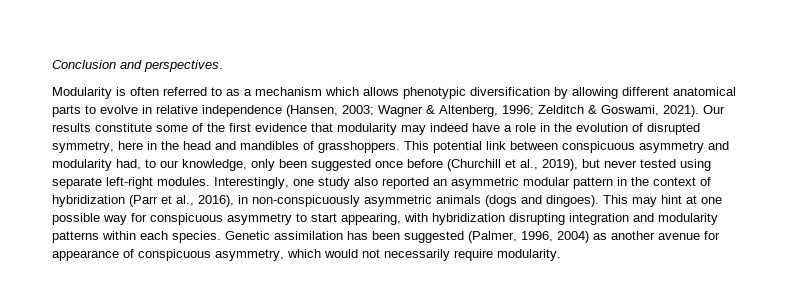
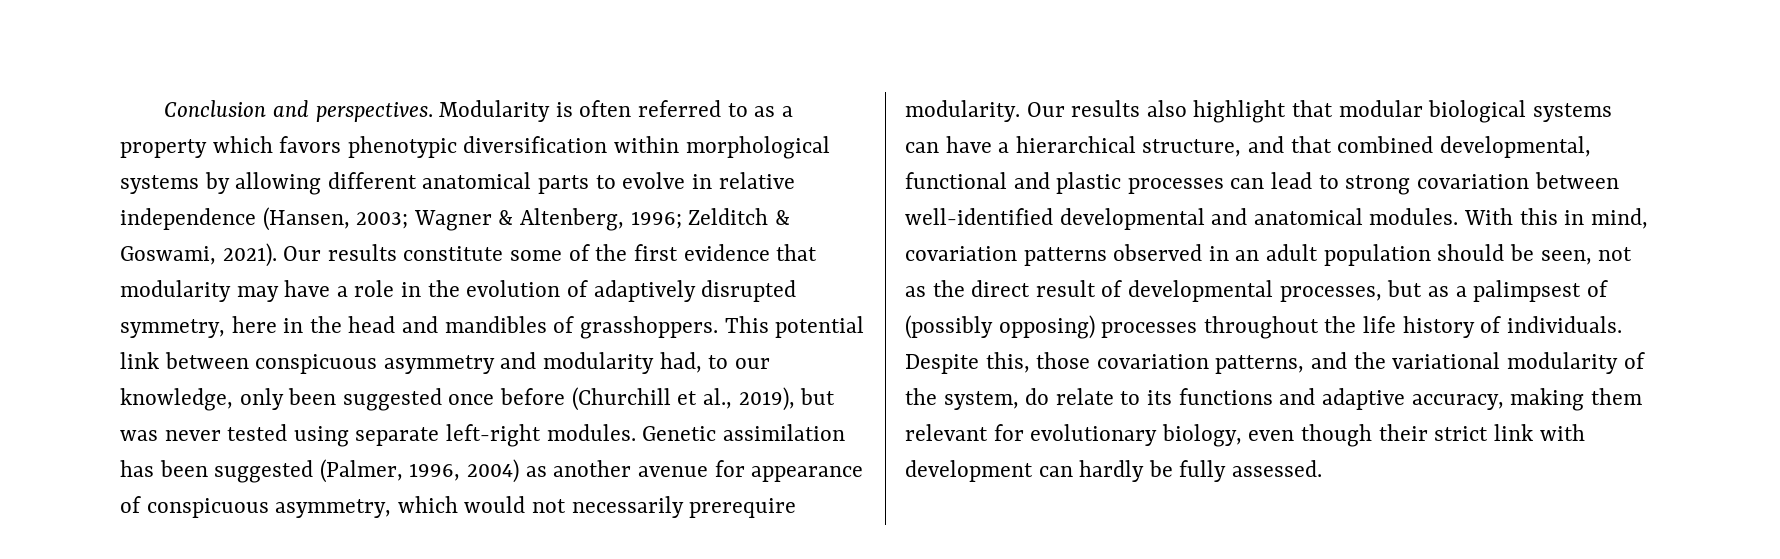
- Conclusion and perspectives.
- Modularity is often referred to as a mechanism which allows phenotypic diversification by allowing different anatomical parts to evolve in relative independence (Hansen, 2003; Wagner & Altenberg, 1996; Zelditch & Goswami, 2021).
+ Conclusion and perspectives. Modularity is often referred to as a property which favors phenotypic diversification within morphological systems by allowing different anatomical parts to evolve in relative independence (Hansen, 2003; Wagner & Altenberg, 1996; Zelditch & Goswami, 2021).
- Our results constitute some of the first evidence that modularity may indeed have a role in the evolution of disrupted symmetry, here in the head and mandibles of grasshoppers.
+ Our results constitute some of the first evidence that modularity may have a role in the evolution of adaptively disrupted symmetry, here in the head and mandibles of grasshoppers.
- This potential link between conspicuous asymmetry and modularity had, to our knowledge, only been suggested once before (Churchill et al., 2019), but never tested using separate left-right modules.
+ This potential link between conspicuous asymmetry and modularity had, to our knowledge, only been suggested once before (Churchill et al., 2019), but was never tested using separate left-right modules.
- Interestingly, one study also reported an asymmetric modular pattern in the context of hybridization (Parr et al., 2016), in non-conspicuously asymmetric animals (dogs and dingoes). This may hint at one possible way for conspicuous asymmetry to start appearing, with hybridization disrupting integration and modularity patterns within each species.
- Genetic assimilation has been suggested (Palmer, 1996, 2004) as another avenue for appearance of conspicuous asymmetry, which would not necessarily require modularity.
+ Genetic assimilation has been suggested (Palmer, 1996, 2004) as another avenue for appearance of conspicuous asymmetry, which would not necessarily prerequire modularity. Our results also highlight that modular biological systems can have a hierarchical structure, and that combined developmental, functional and plastic processes can lead to strong covariation between well-identified developmental and anatomical modules. With this in mind, covariation patterns observed in an adult population should be seen, not as the direct result of developmental processes, but as a palimpsest of (possibly opposing) processes throughout the life history of individuals. Despite this, those covariation patterns, and the variational modularity of the system, do relate to its functions and adaptive accuracy, making them relevant for evolutionary biology, even though their strict link with development can hardly be fully assessed.

